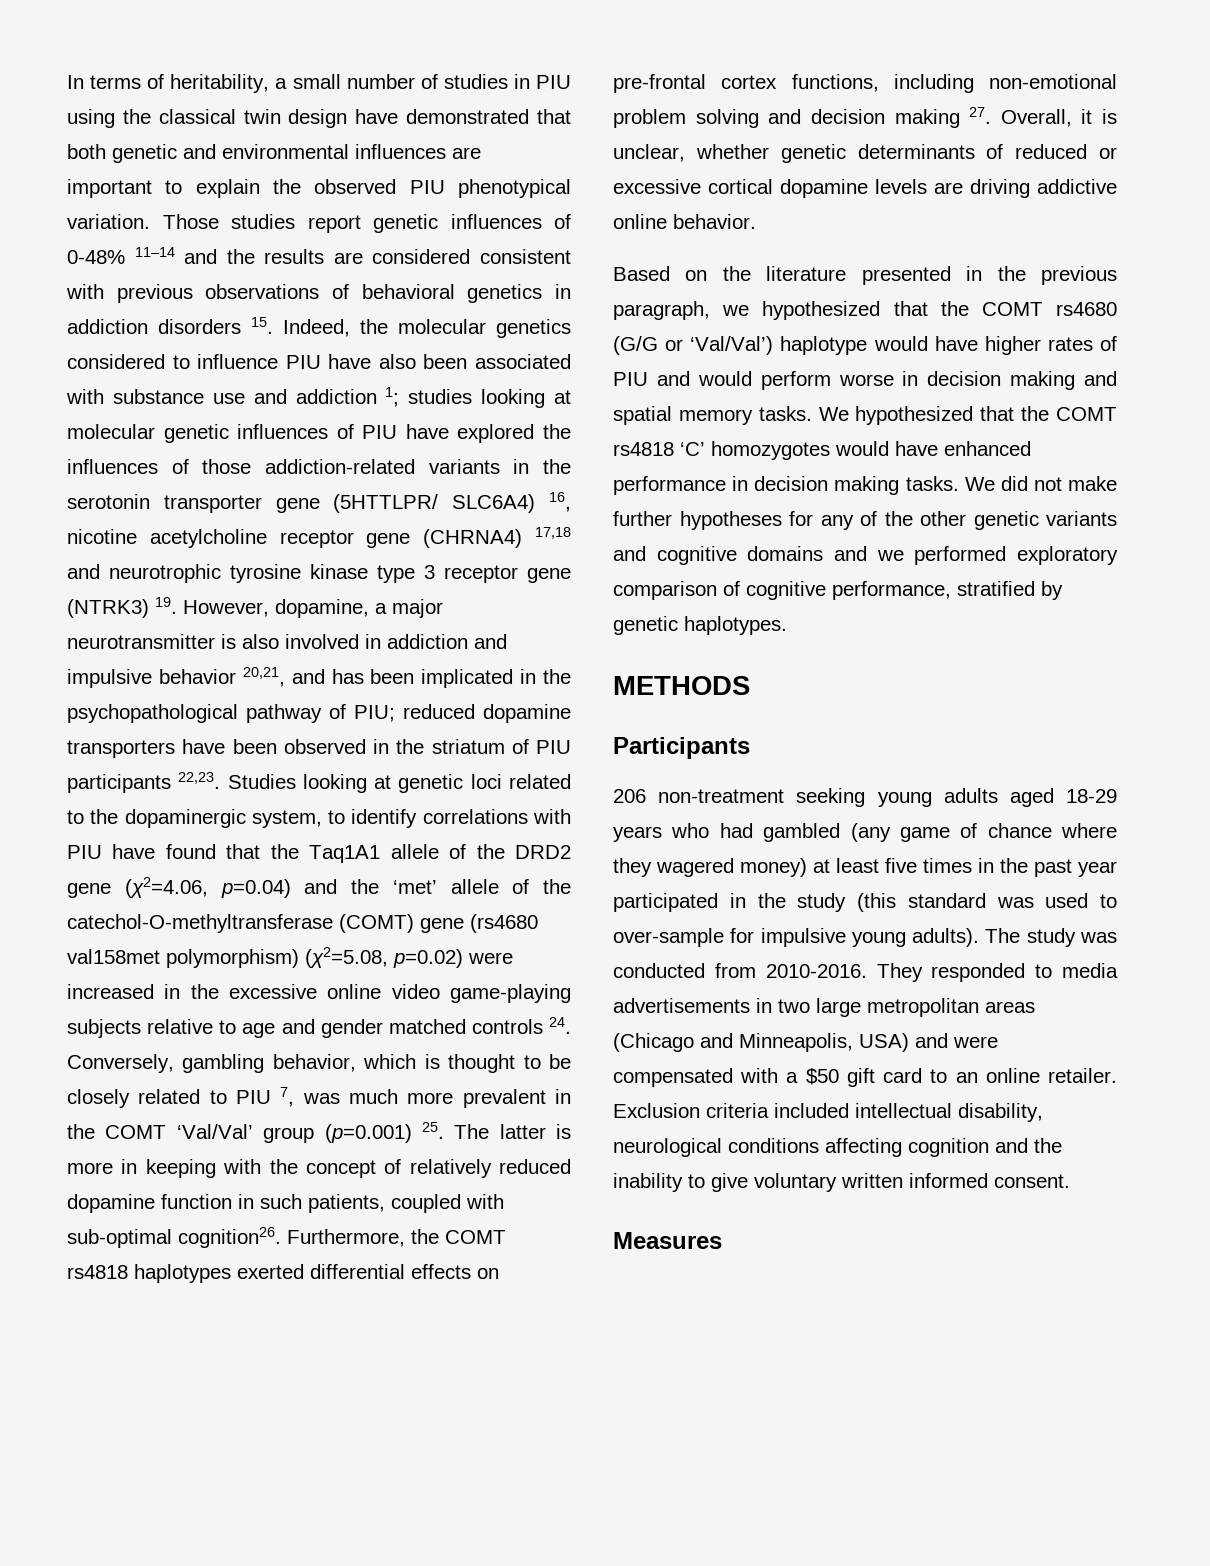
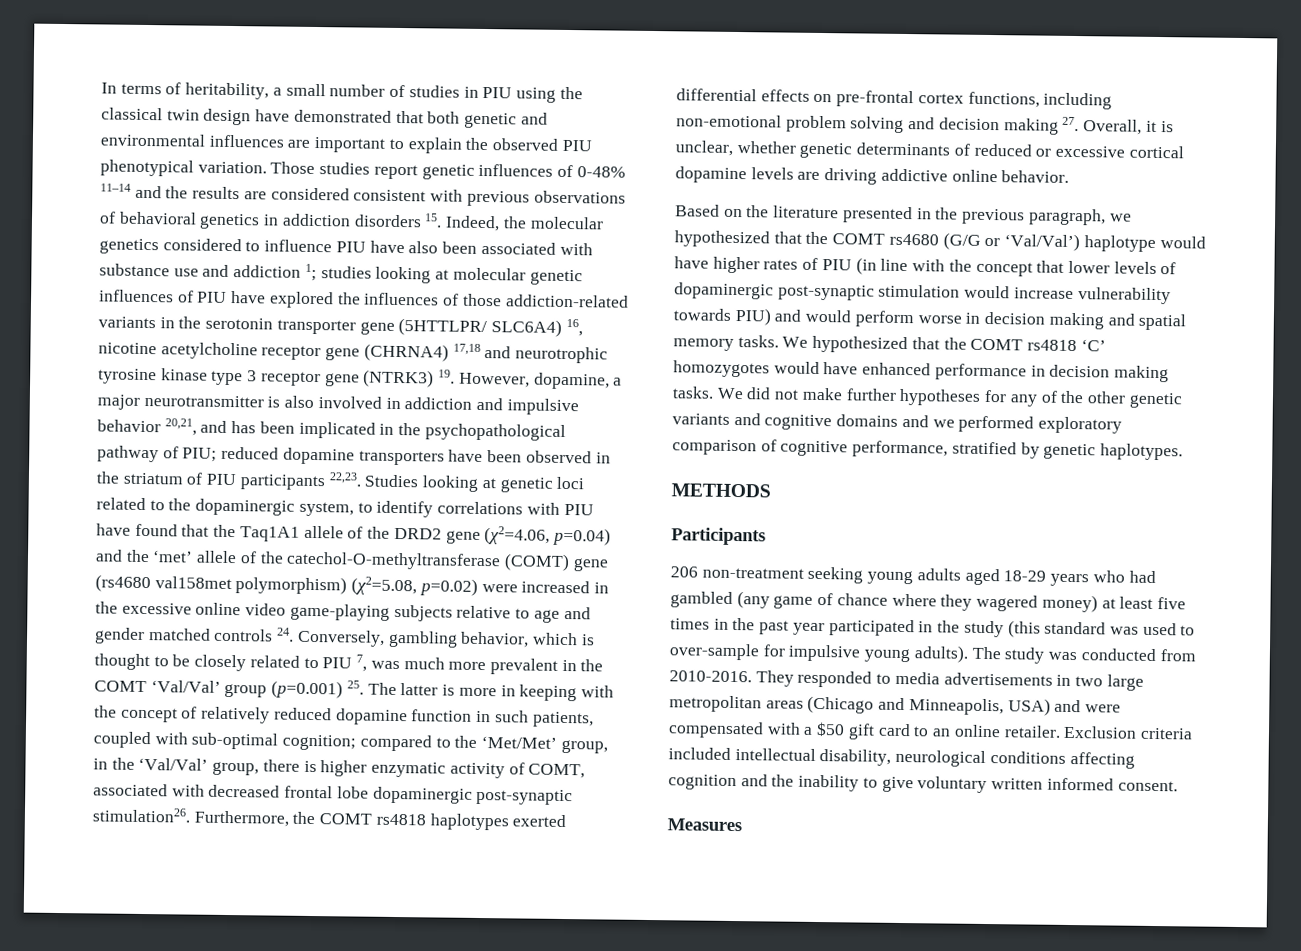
- Studies looking at genetic loci related to the dopaminergic system, to identify correlations with PIU have found that the Taq1A1 allele of the DRD2 gene (χ2=4.06, p=0.04) and the ‘met’ allele of the catechol-O-methyltransferase (COMT) gene (rs4680 val158met polymorphism) (χ2=5.08, p=0.02) were increased in the excessive online video game-playing subjects relative to age and gender matched controls 24. Conversely, gambling behavior, which is thought to be closely related to PIU 7, was much more prevalent in the COMT ‘Val/Val’ group (p=0.001) 25. The latter is more in keeping with the concept of relatively reduced dopamine function in such patients, coupled with sub-optimal cognition26.
+ Studies looking at genetic loci related to the dopaminergic system, to identify correlations with PIU have found that the Taq1A1 allele of the DRD2 gene (χ2=4.06, p=0.04) and the ‘met’ allele of the catechol-O-methyltransferase (COMT) gene (rs4680 val158met polymorphism) (χ2=5.08, p=0.02) were increased in the excessive online video game-playing subjects relative to age and gender matched controls 24. Conversely, gambling behavior, which is thought to be closely related to PIU 7, was much more prevalent in the COMT ‘Val/Val’ group (p=0.001) 25. The latter is more in keeping with the concept of relatively reduced dopamine function in such patients, coupled with sub-optimal cognition; compared to the ‘Met/Met’ group, in the ‘Val/Val’ group, there is higher enzymatic activity of COMT, associated with decreased frontal lobe dopaminergic post-synaptic stimulation26.
- Based on the literature presented in the previous paragraph, we hypothesized that the COMT rs4680 (G/G or ‘Val/Val’) haplotype would have higher rates of PIU and would perform worse in decision making and spatial memory tasks.
+ Based on the literature presented in the previous paragraph, we hypothesized that the COMT rs4680 (G/G or ‘Val/Val’) haplotype would have higher rates of PIU (in line with the concept that lower levels of dopaminergic post-synaptic stimulation would increase vulnerability towards PIU) and would perform worse in decision making and spatial memory tasks.

